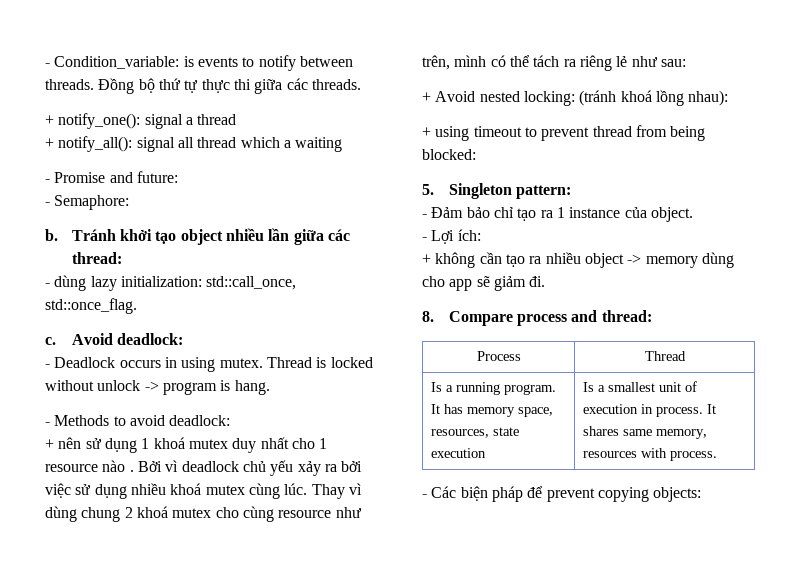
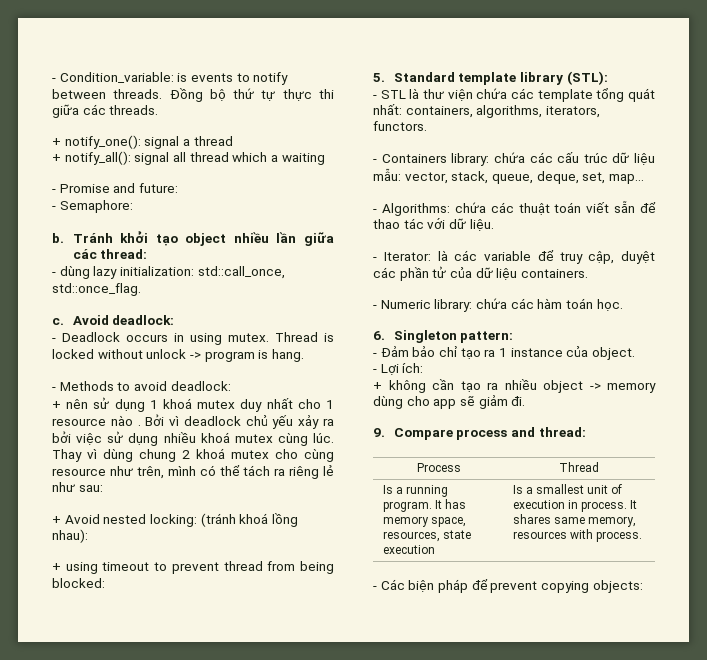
- 5. Singleton pattern:
+ 5. Standard template library (STL):
+ - STL là thư viện chứa các template tổng quát nhất: containers, algorithms, iterators, functors.
+ - Containers library: chứa các cấu trúc dữ liệu mẫu: vector, stack, queue, deque, set, map...
+ - Algorithms: chứa các thuật toán viết sẵn để thao tác với dữ liệu.
+ - Iterator: là các variable để truy cập, duyệt các phần tử của dữ liệu containers.
+ - Numeric library: chứa các hàm toán học.
+ 6. Singleton pattern:
- 8. Compare process and thread:
+ 9. Compare process and thread:

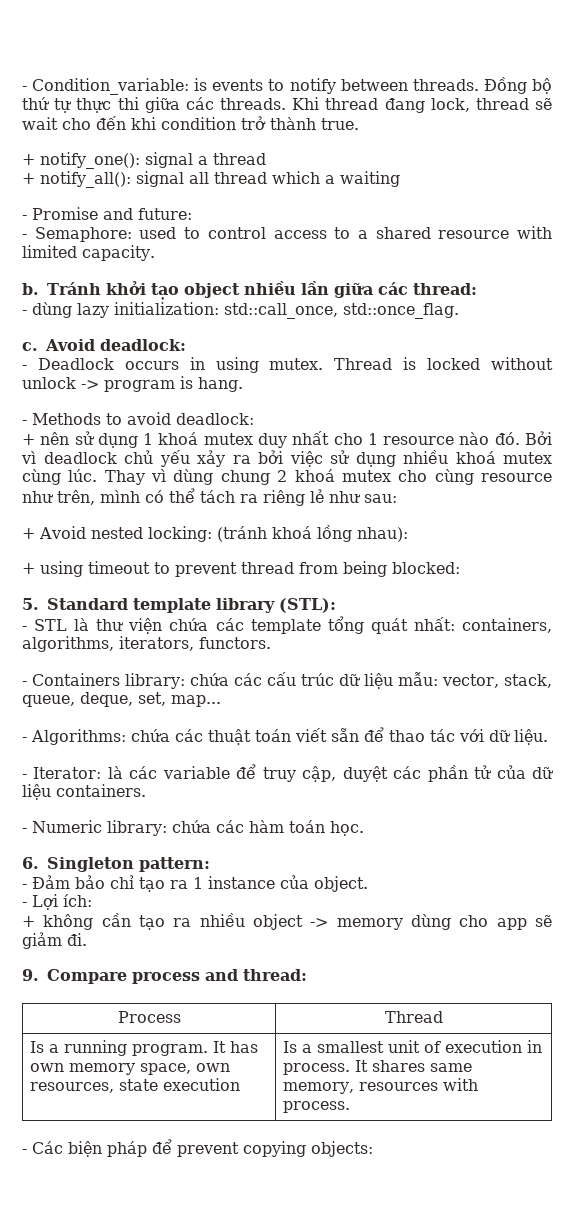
+ Khi thread đang lock, thread sẽ wait cho đến khi condition trở thành true.
- - Semaphore:
+ - Semaphore: used to control access to a shared resource with limited capacity.
- + nên sử dụng 1 khoá mutex duy nhất cho 1 resource nào .
+ + nên sử dụng 1 khoá mutex duy nhất cho 1 resource nào đó.
- Is a running program. It has memory space, resources, state execution | Is a smallest unit of execution in process. It shares same memory, resources with process.
+ Is a running program. It has own memory space, own resources, state execution | Is a smallest unit of execution in process. It shares same memory, resources with process.

